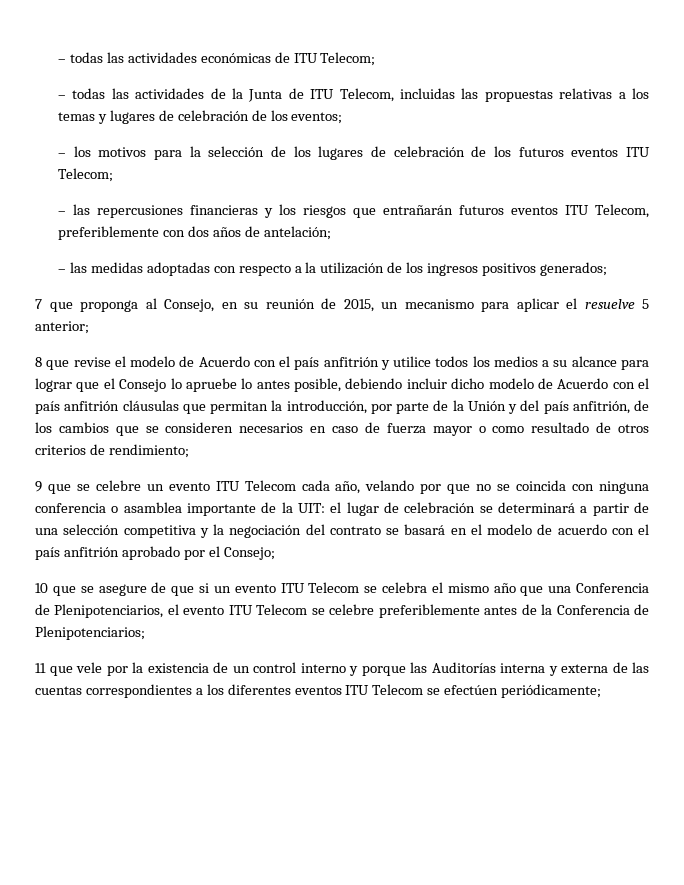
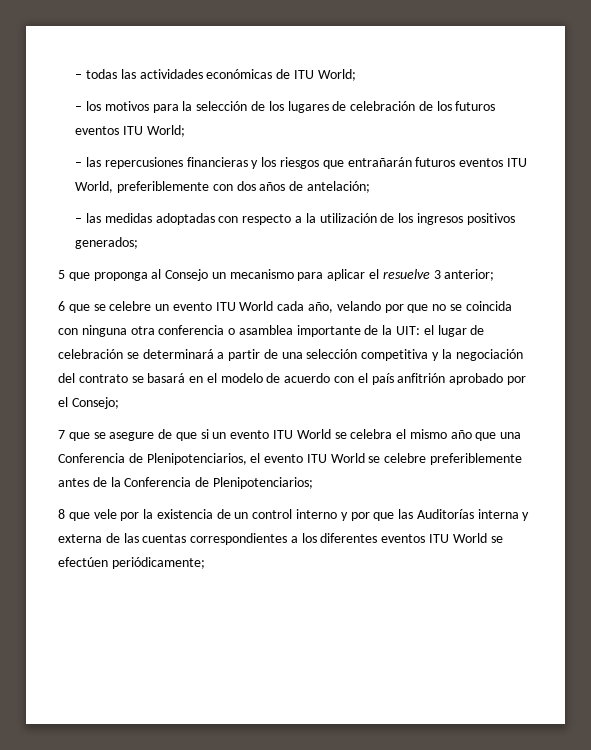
- – todas las actividades económicas de ITU Telecom;
- – todas las actividades de la Junta de ITU Telecom, incluidas las propuestas relativas a los temas y lugares de celebración de los eventos;
+ – todas las actividades económicas de ITU World;
- – los motivos para la selección de los lugares de celebración de los futuros eventos ITU Telecom;
+ – los motivos para la selección de los lugares de celebración de los futuros eventos ITU World;
- – las repercusiones financieras y los riesgos que entrañarán futuros eventos ITU Telecom, preferiblemente con dos años de antelación;
+ – las repercusiones financieras y los riesgos que entrañarán futuros eventos ITU World, preferiblemente con dos años de antelación;
- 7 que proponga al Consejo, en su reunión de 2015, un mecanismo para aplicar el resuelve 5 anterior;
+ 5 que proponga al Consejo un mecanismo para aplicar el resuelve 3 anterior;
- 8 que revise el modelo de Acuerdo con el país anfitrión y utilice todos los medios a su alcance para lograr que el Consejo lo apruebe lo antes posible, debiendo incluir dicho modelo de Acuerdo con el país anfitrión cláusulas que permitan la introducción, por parte de la Unión y del país anfitrión, de los cambios que se consideren necesarios en caso de fuerza mayor o como resultado de otros criterios de rendimiento;
- 9 que se celebre un evento ITU Telecom cada año, velando por que no se coincida con ninguna conferencia o asamblea importante de la UIT: el lugar de celebración se determinará a partir de una selección competitiva y la negociación del contrato se basará en el modelo de acuerdo con el país anfitrión aprobado por el Consejo;
+ 6 que se celebre un evento ITU World cada año, velando por que no se coincida con ninguna otra conferencia o asamblea importante de la UIT: el lugar de celebración se determinará a partir de una selección competitiva y la negociación del contrato se basará en el modelo de acuerdo con el país anfitrión aprobado por el Consejo;
- 10 que se asegure de que si un evento ITU Telecom se celebra el mismo año que una Conferencia de Plenipotenciarios, el evento ITU Telecom se celebre preferiblemente antes de la Conferencia de Plenipotenciarios;
+ 7 que se asegure de que si un evento ITU World se celebra el mismo año que una Conferencia de Plenipotenciarios, el evento ITU World se celebre preferiblemente antes de la Conferencia de Plenipotenciarios;
- 11 que vele por la existencia de un control interno y porque las Auditorías interna y externa de las cuentas correspondientes a los diferentes eventos ITU Telecom se efectúen periódicamente;
+ 8 que vele por la existencia de un control interno y por que las Auditorías interna y externa de las cuentas correspondientes a los diferentes eventos ITU World se efectúen periódicamente;

